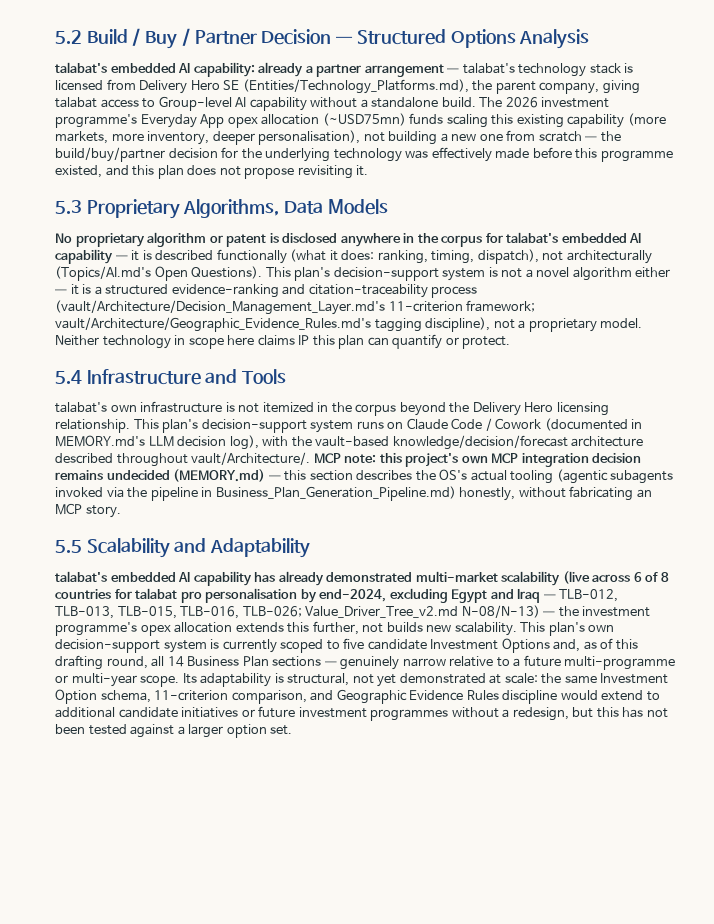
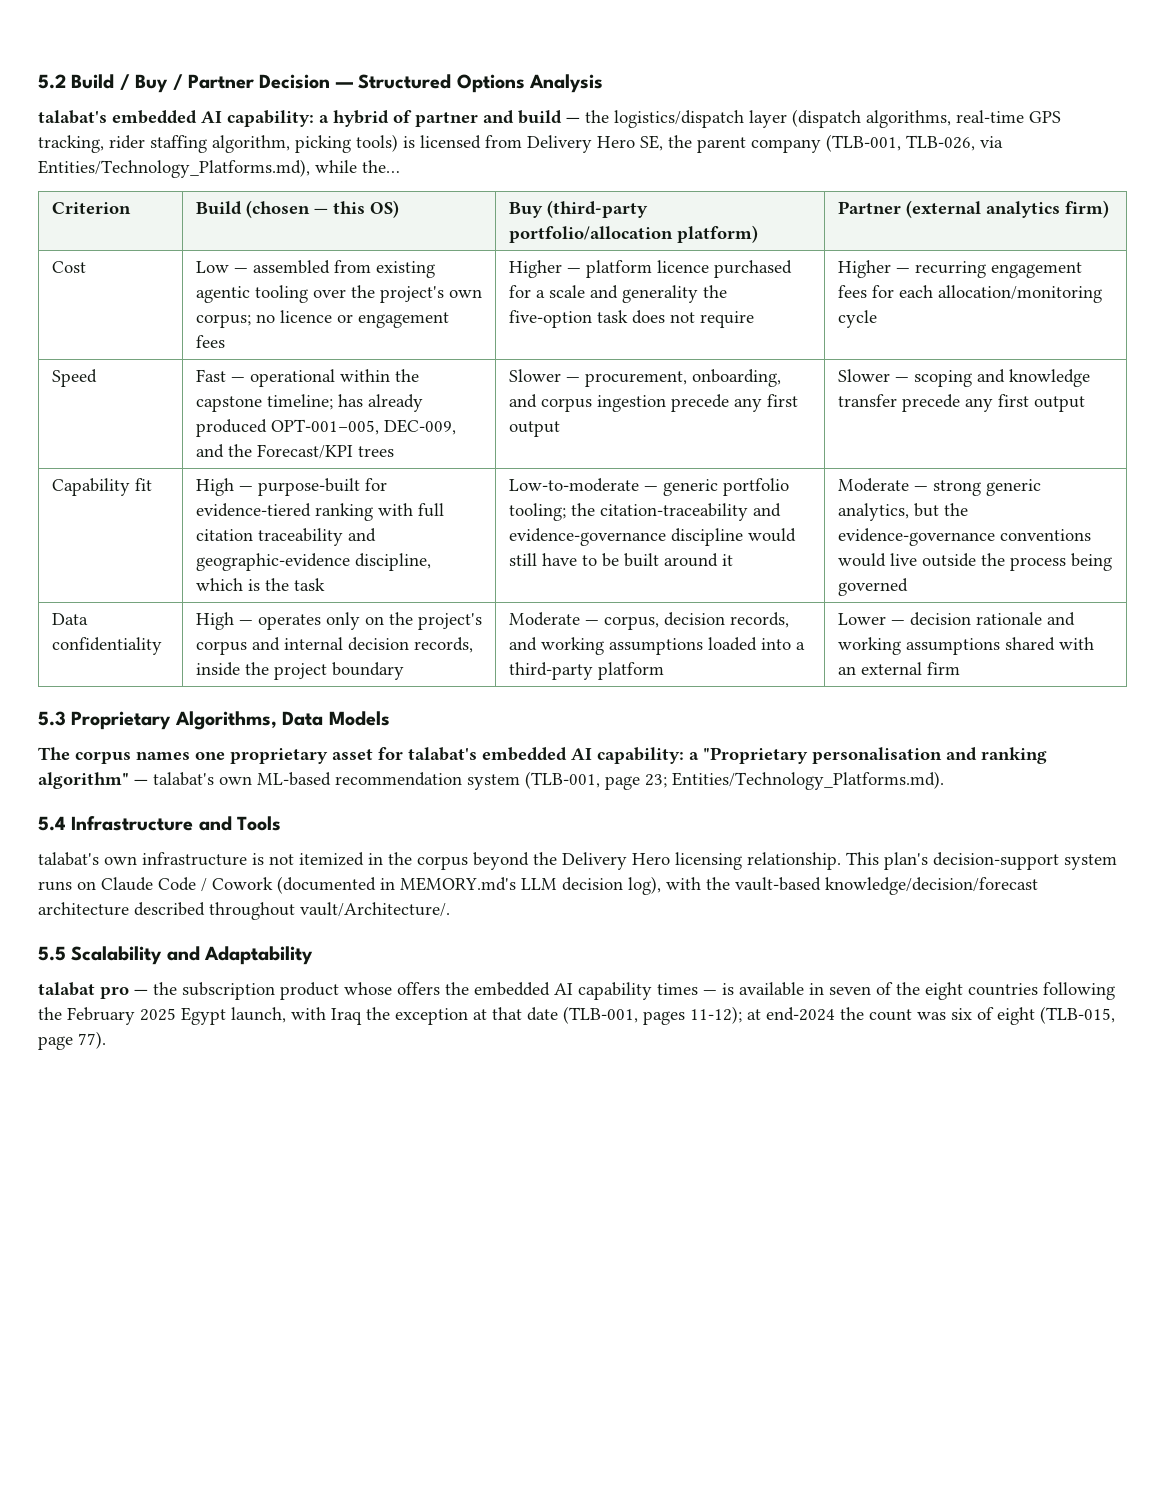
- talabat's embedded AI capability: already a partner arrangement — talabat's technology stack is licensed from Delivery Hero SE (Entities/Technology_Platforms.md), the parent company, giving talabat access to Group-level AI capability without a standalone build. The 2026 investment programme's Everyday App opex allocation (~USD75mn) funds scaling this existing capability (more markets, more inventory, deeper personalisation), not building a new one from scratch — the build/buy/partner decision for the underlying technology was effectively made before this programme existed, and this plan does not propose revisiting it.
+ talabat's embedded AI capability: a hybrid of partner and build — the logistics/dispatch layer (dispatch algorithms, real-time GPS tracking, rider staffing algorithm, picking tools) is licensed from Delivery Hero SE, the parent company (TLB-001, TLB-026, via Entities/Technology_Platforms.md), while the…
+ Criterion | Build (chosen — this OS) | Buy (third-party portfolio/allocation platform) | Partner (external analytics firm)
+ Cost | Low — assembled from existing agentic tooling over the project's own corpus; no licence or engagement fees | Higher — platform licence purchased for a scale and generality the five-option task does not require | Higher — recurring engagement fees for each allocation/monitoring cycle
+ Speed | Fast — operational within the capstone timeline; has already produced OPT-001–005, DEC-009, and the Forecast/KPI trees | Slower — procurement, onboarding, and corpus ingestion precede any first output | Slower — scoping and knowledge transfer precede any first output
+ Capability fit | High — purpose-built for evidence-tiered ranking with full citation traceability and geographic-evidence discipline, which is the task | Low-to-moderate — generic portfolio tooling; the citation-traceability and evidence-governance discipline would still have to be built around it | Moderate — strong generic analytics, but the evidence-governance conventions would live outside the process being governed
+ Data confidentiality | High — operates only on the project's corpus and internal decision records, inside the project boundary | Moderate — corpus, decision records, and working assumptions loaded into a third-party platform | Lower — decision rationale and working assumptions shared with an external firm
- No proprietary algorithm or patent is disclosed anywhere in the corpus for talabat's embedded AI capability — it is described functionally (what it does: ranking, timing, dispatch), not architecturally (Topics/AI.md's Open Questions). This plan's decision-support system is not a novel algorithm either — it is a structured evidence-ranking and citation-traceability process (vault/Architecture/Decision_Management_Layer.md's 11-criterion framework; vault/Architecture/Geographic_Evidence_Rules.md's tagging discipline), not a proprietary model. Neither technology in scope here claims IP this plan can quantify or protect.
+ The corpus names one proprietary asset for talabat's embedded AI capability: a "Proprietary personalisation and ranking algorithm" — talabat's own ML-based recommendation system (TLB-001, page 23; Entities/Technology_Platforms.md).
- This plan's decision-support system runs on Claude Code / Cowork (documented in MEMORY.md's LLM decision log), with the vault-based knowledge/decision/forecast architecture described throughout vault/Architecture/. MCP note: this project's own MCP integration decision remains undecided (MEMORY.md) — this section describes the OS's actual tooling (agentic subagents invoked via the pipeline in Business_Plan_Generation_Pipeline.md) honestly, without fabricating an MCP story.
+ This plan's decision-support system runs on Claude Code / Cowork (documented in MEMORY.md's LLM decision log), with the vault-based knowledge/decision/forecast architecture described throughout vault/Architecture/.
  5.5 Scalability and Adaptability
- talabat's embedded AI capability has already demonstrated multi-market scalability (live across 6 of 8 countries for talabat pro personalisation by end-2024, excluding Egypt and Iraq — TLB-012, TLB-013, TLB-015, TLB-016, TLB-026; Value_Driver_Tree_v2.md N-08/N-13) — the investment programme's opex allocation extends this further, not builds new scalability. This plan's own decision-support system is currently scoped to five candidate Investment Options and, as of this drafting round, all 14 Business Plan sections — genuinely narrow relative to a future multi-programme or multi-year scope. Its adaptability is structural, not yet demonstrated at scale: the same Investment Option schema, 11-criterion comparison, and Geographic Evidence Rules discipline would extend to additional candidate initiatives or future investment programmes without a redesign, but this has not been tested against a larger option set.
+ talabat pro — the subscription product whose offers the embedded AI capability times — is available in seven of the eight countries following the February 2025 Egypt launch, with Iraq the exception at that date (TLB-001, pages 11-12); at end-2024 the count was six of eight (TLB-015, page 77).

